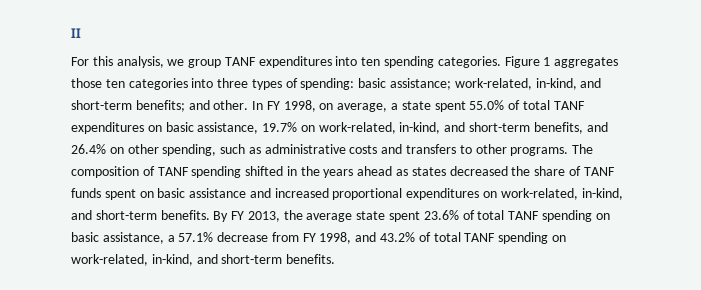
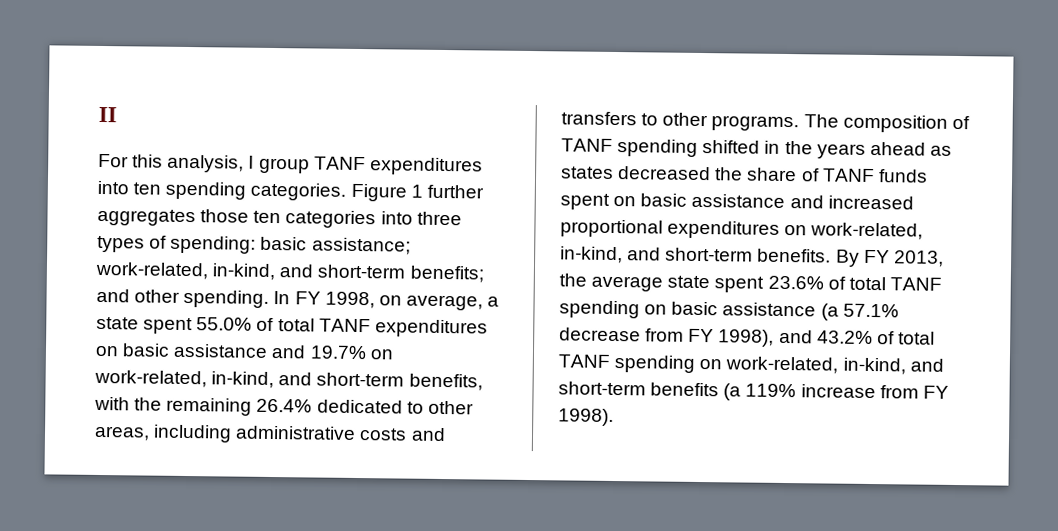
- For this analysis, we group TANF expenditures into ten spending categories.
+ For this analysis, I group TANF expenditures into ten spending categories.
- Figure 1 aggregates those ten categories into three types of spending: basic assistance; work-related, in-kind, and short-term benefits; and other.
+ Figure 1 further aggregates those ten categories into three types of spending: basic assistance; work-related, in-kind, and short-term benefits; and other spending.
- In FY 1998, on average, a state spent 55.0% of total TANF expenditures on basic assistance, 19.7% on work-related, in-kind, and short-term benefits, and 26.4% on other spending, such as administrative costs and transfers to other programs.
+ In FY 1998, on average, a state spent 55.0% of total TANF expenditures on basic assistance and 19.7% on work-related, in-kind, and short-term benefits, with the remaining 26.4% dedicated to other areas, including administrative costs and transfers to other programs.
- By FY 2013, the average state spent 23.6% of total TANF spending on basic assistance, a 57.1% decrease from FY 1998, and 43.2% of total TANF spending on work-related, in-kind, and short-term benefits.
+ By FY 2013, the average state spent 23.6% of total TANF spending on basic assistance (a 57.1% decrease from FY 1998), and 43.2% of total TANF spending on work-related, in-kind, and short-term benefits (a 119% increase from FY 1998).

